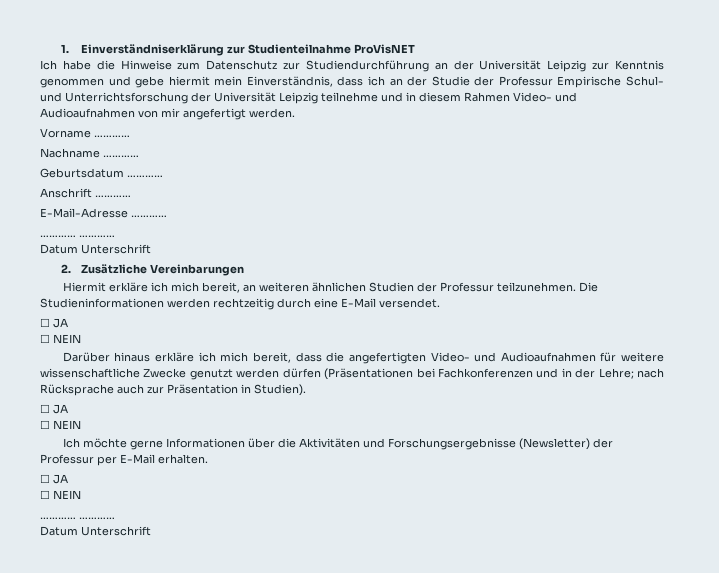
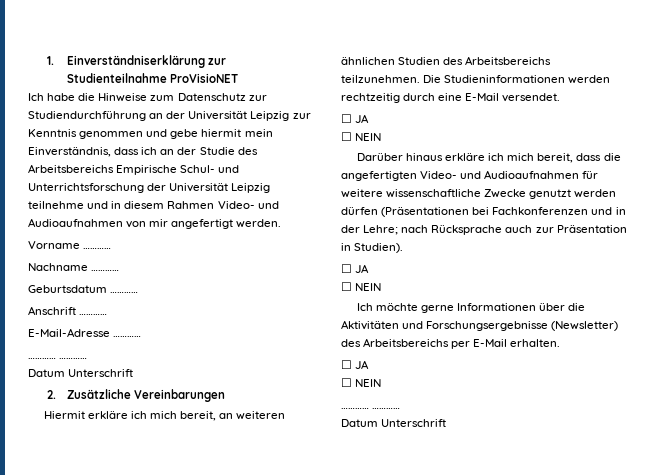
- 1. Einverständniserklärung zur Studienteilnahme ProVisNET
+ 1. Einverständniserklärung zur Studienteilnahme ProVisioNET
- Ich habe die Hinweise zum Datenschutz zur Studiendurchführung an der Universität Leipzig zur Kenntnis genommen und gebe hiermit mein Einverständnis, dass ich an der Studie der Professur Empirische Schul- und Unterrichtsforschung der Universität Leipzig teilnehme und in diesem Rahmen Video- und Audioaufnahmen von mir angefertigt werden.
+ Ich habe die Hinweise zum Datenschutz zur Studiendurchführung an der Universität Leipzig zur Kenntnis genommen und gebe hiermit mein Einverständnis, dass ich an der Studie des Arbeitsbereichs Empirische Schul- und Unterrichtsforschung der Universität Leipzig teilnehme und in diesem Rahmen Video- und Audioaufnahmen von mir angefertigt werden.
- Hiermit erkläre ich mich bereit, an weiteren ähnlichen Studien der Professur teilzunehmen.
+ Hiermit erkläre ich mich bereit, an weiteren ähnlichen Studien des Arbeitsbereichs teilzunehmen.
- Ich möchte gerne Informationen über die Aktivitäten und Forschungsergebnisse (Newsletter) der Professur per E-Mail erhalten.
+ Ich möchte gerne Informationen über die Aktivitäten und Forschungsergebnisse (Newsletter) des Arbeitsbereichs per E-Mail erhalten.

